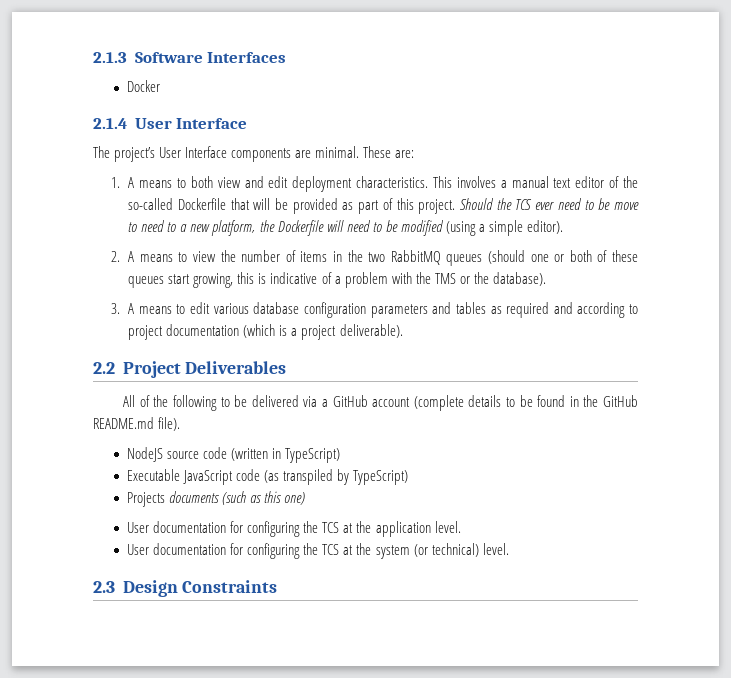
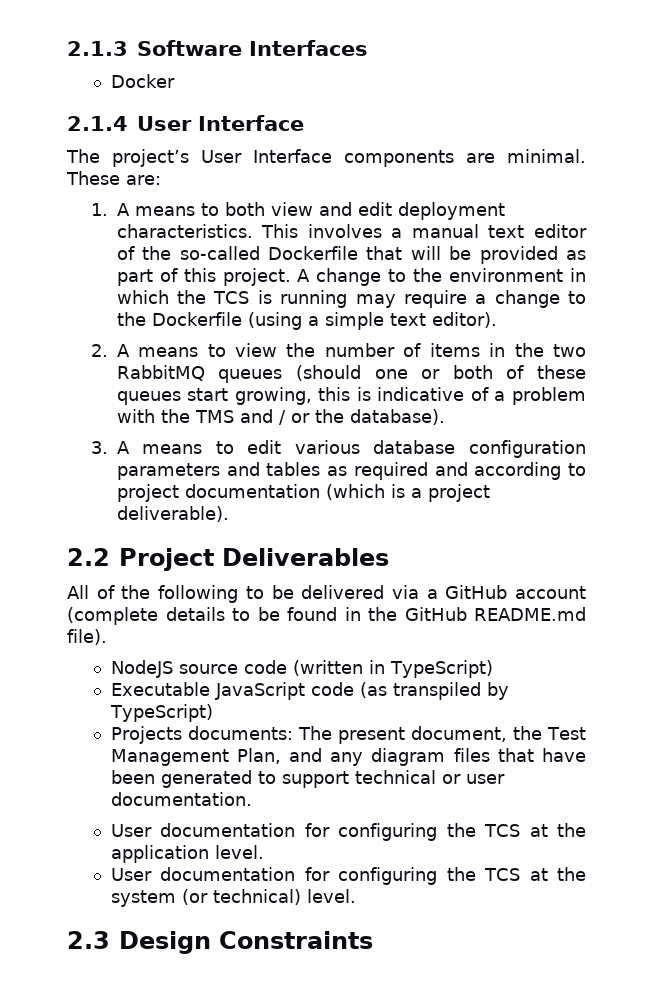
- Should the TCS ever need to be move to need to a new platform, the Dockerfile will need to be modified (using a simple editor).
+ A change to the environment in which the TCS is running may require a change to the Dockerfile (using a simple text editor).
- 2. A means to view the number of items in the two RabbitMQ queues (should one or both of these queues start growing, this is indicative of a problem with the TMS or the database).
+ 2. A means to view the number of items in the two RabbitMQ queues (should one or both of these queues start growing, this is indicative of a problem with the TMS and / or the database).
- Projects documents (such as this one)
+ Projects documents: The present document, the Test Management Plan, and any diagram files that have been generated to support technical or user documentation.

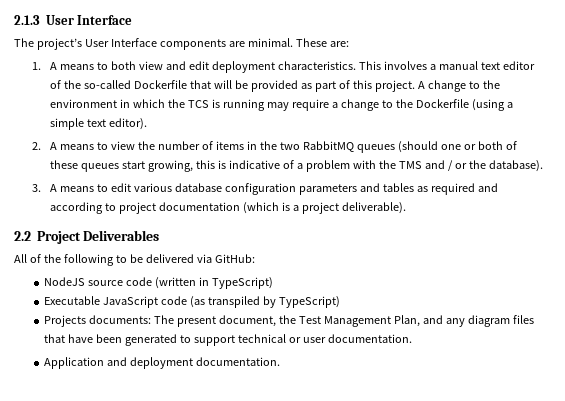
- 2.1.3 Software Interfaces
- Docker
- 2.1.4 User Interface
+ 2.1.3 User Interface
- All of the following to be delivered via a GitHub account (complete details to be found in the GitHub README.md file).
+ All of the following to be delivered via GitHub:
- User documentation for configuring the TCS at the application level.
- User documentation for configuring the TCS at the system (or technical) level.
- 2.3 Design Constraints
+ Application and deployment documentation.

